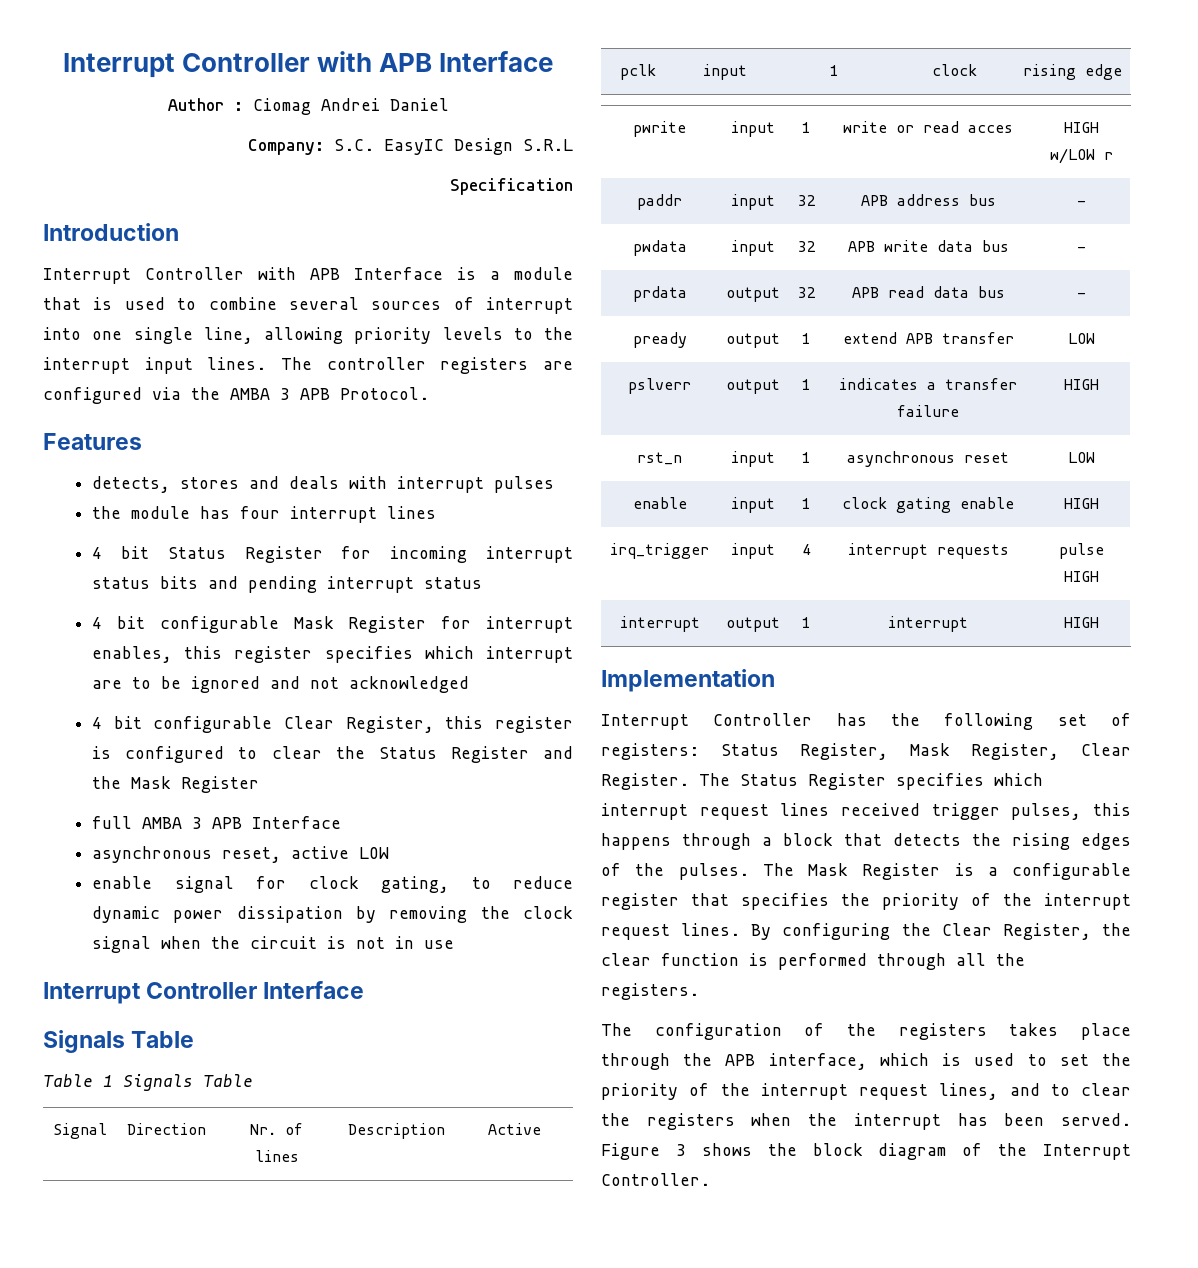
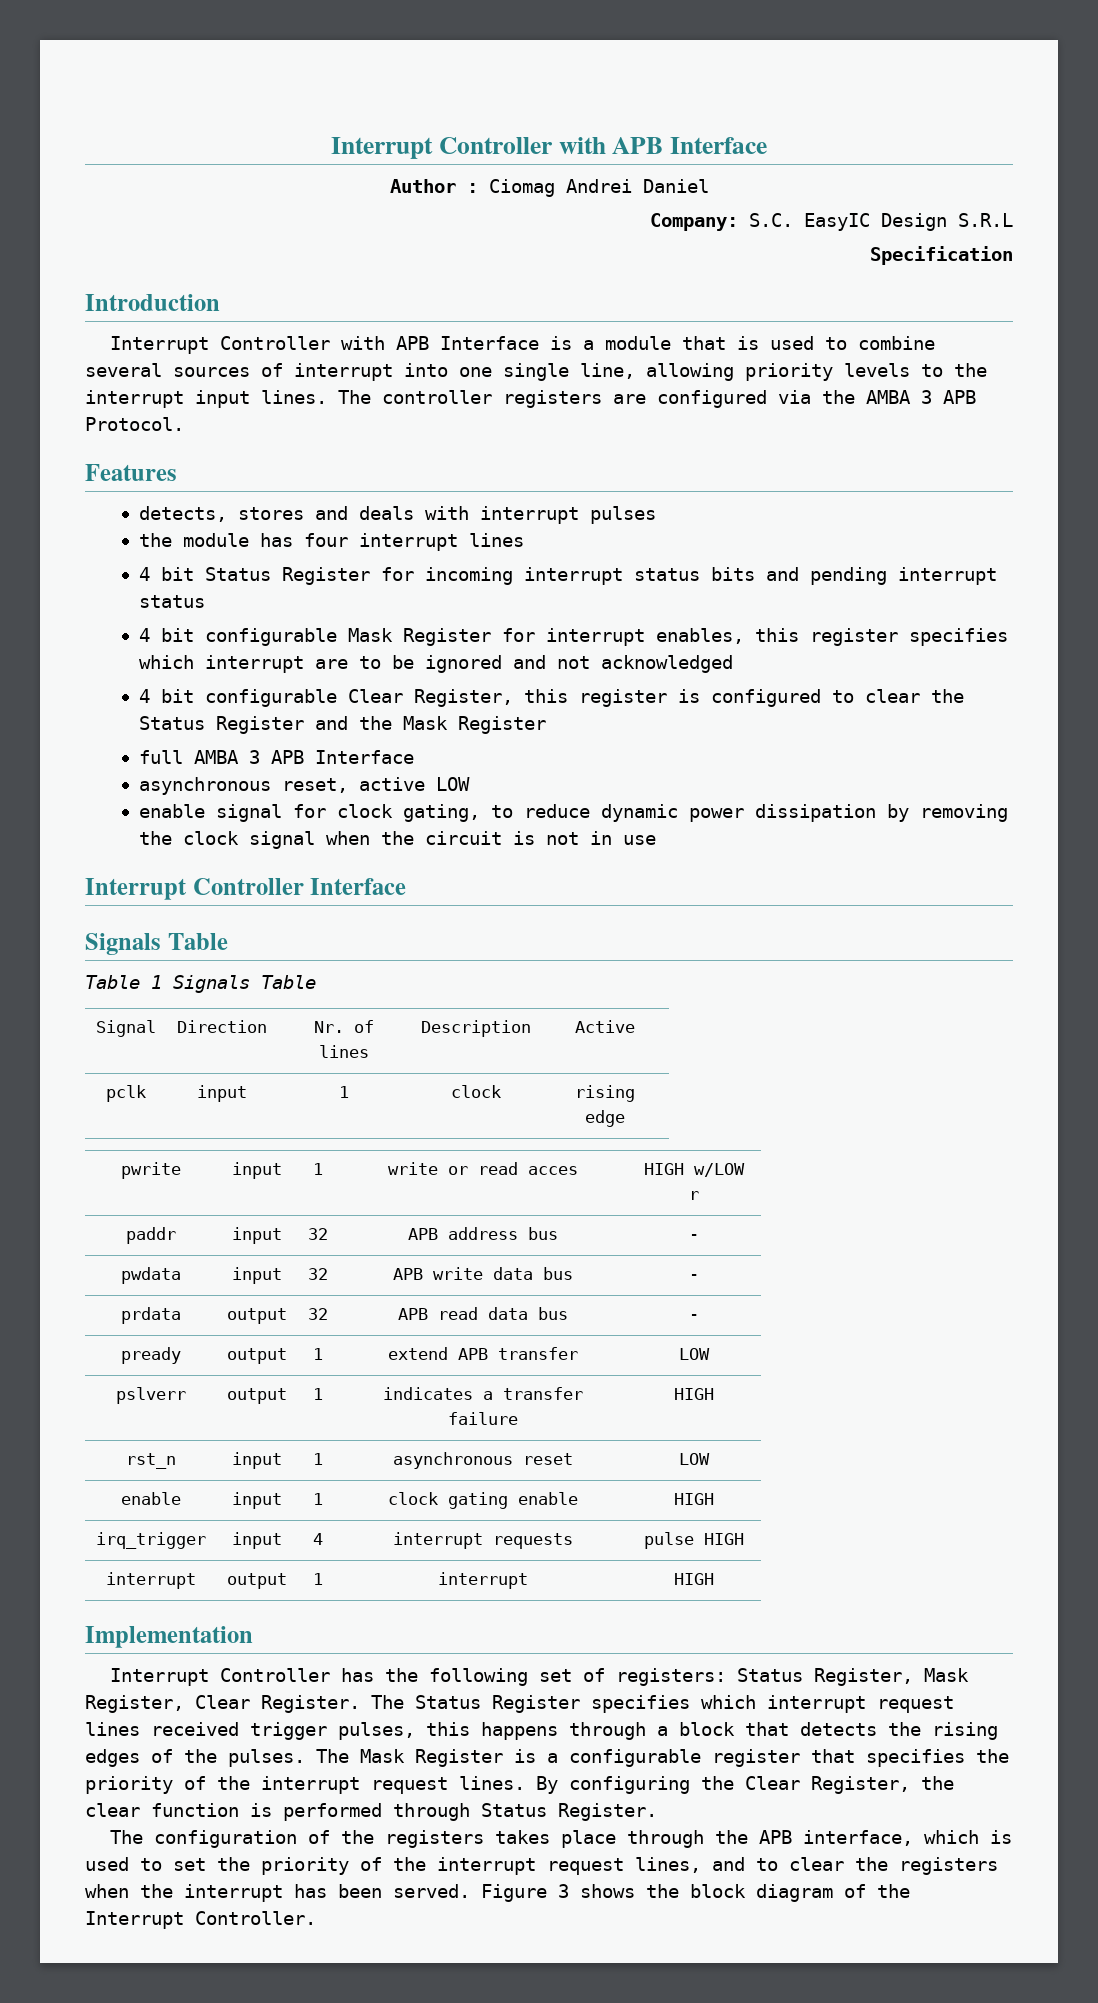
- By configuring the Clear Register, the clear function is performed through all the registers.
+ By configuring the Clear Register, the clear function is performed through Status Register.

